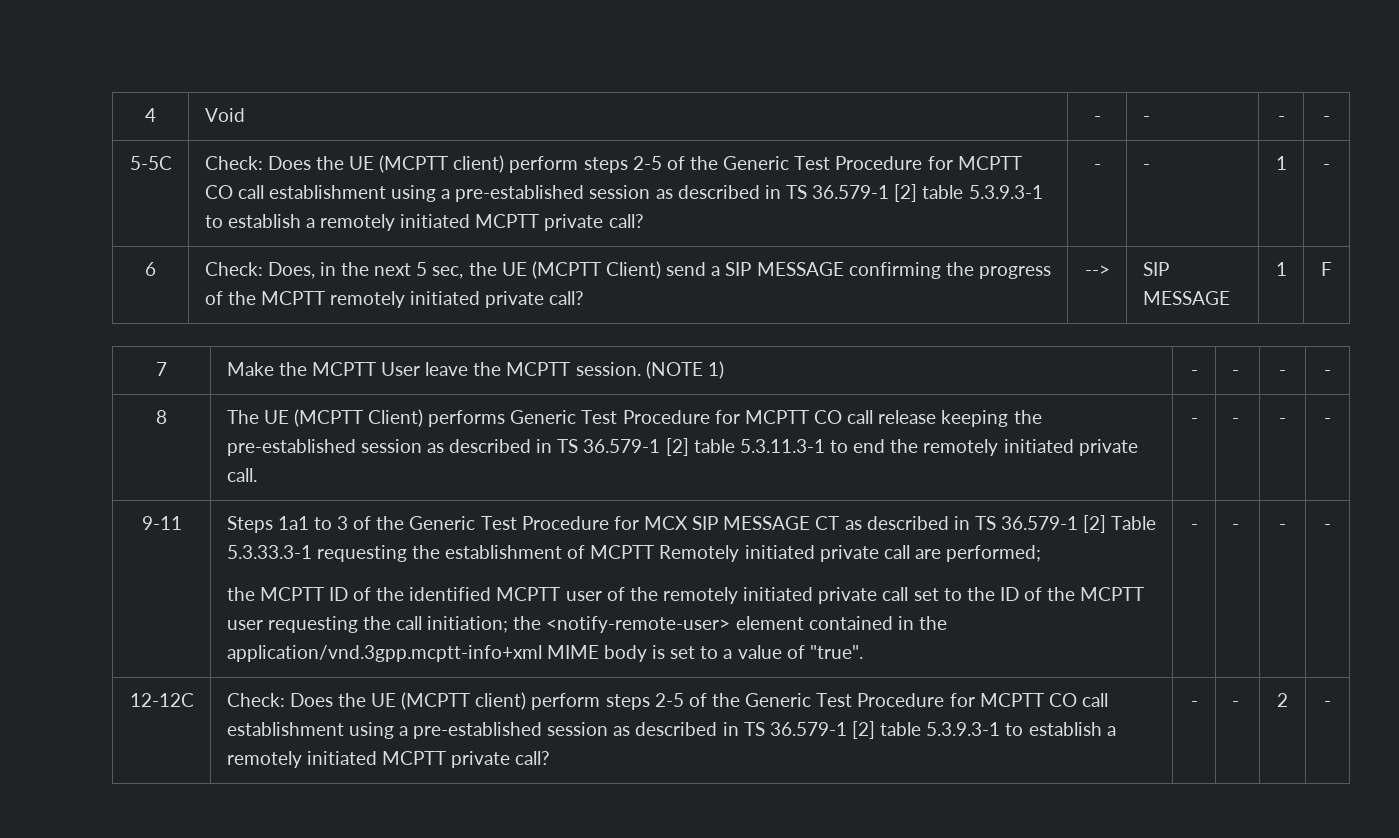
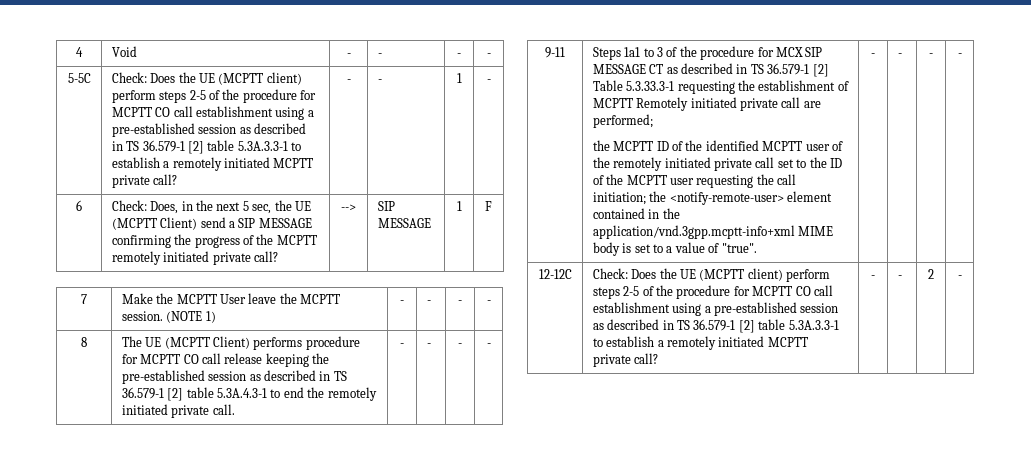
- 5-5C | Check: Does the UE (MCPTT client) perform steps 2-5 of the Generic Test Procedure for MCPTT CO call establishment using a pre-established session as described in TS 36.579-1 [2] table 5.3.9.3-1 to establish a remotely initiated MCPTT private call?
+ 5-5C | Check: Does the UE (MCPTT client) perform steps 2-5 of the procedure for MCPTT CO call establishment using a pre-established session as described in TS 36.579-1 [2] table 5.3A.3.3-1 to establish a remotely initiated MCPTT private call?
- 8 | The UE (MCPTT Client) performs Generic Test Procedure for MCPTT CO call release keeping the pre-established session as described in TS 36.579-1 [2] table 5.3.11.3-1 to end the remotely initiated private call. | - | - | - | -
+ 8 | The UE (MCPTT Client) performs procedure for MCPTT CO call release keeping the pre-established session as described in TS 36.579-1 [2] table 5.3A.4.3-1 to end the remotely initiated private call. | - | - | - | -
- Steps 1a1 to 3 of the Generic Test Procedure for MCX SIP MESSAGE CT as described in TS 36.579-1 [2] Table 5.3.33.3-1 requesting the establishment of MCPTT Remotely initiated private call are performed;
+ Steps 1a1 to 3 of the procedure for MCX SIP MESSAGE CT as described in TS 36.579-1 [2] Table 5.3.33.3-1 requesting the establishment of MCPTT Remotely initiated private call are performed;
- 12-12C | Check: Does the UE (MCPTT client) perform steps 2-5 of the Generic Test Procedure for MCPTT CO call establishment using a pre-established session as described in TS 36.579-1 [2] table 5.3.9.3-1 to establish a remotely initiated MCPTT private call?
+ 12-12C | Check: Does the UE (MCPTT client) perform steps 2-5 of the procedure for MCPTT CO call establishment using a pre-established session as described in TS 36.579-1 [2] table 5.3A.3.3-1 to establish a remotely initiated MCPTT private call?

